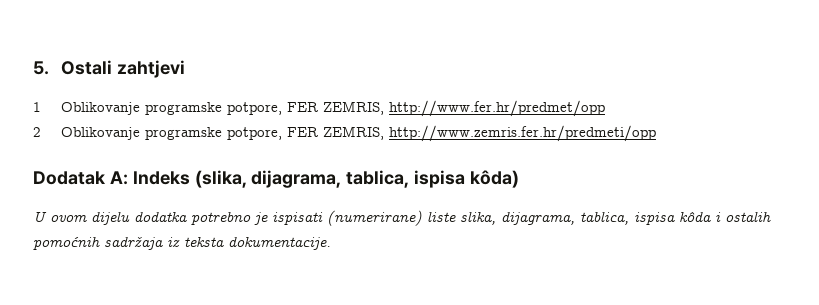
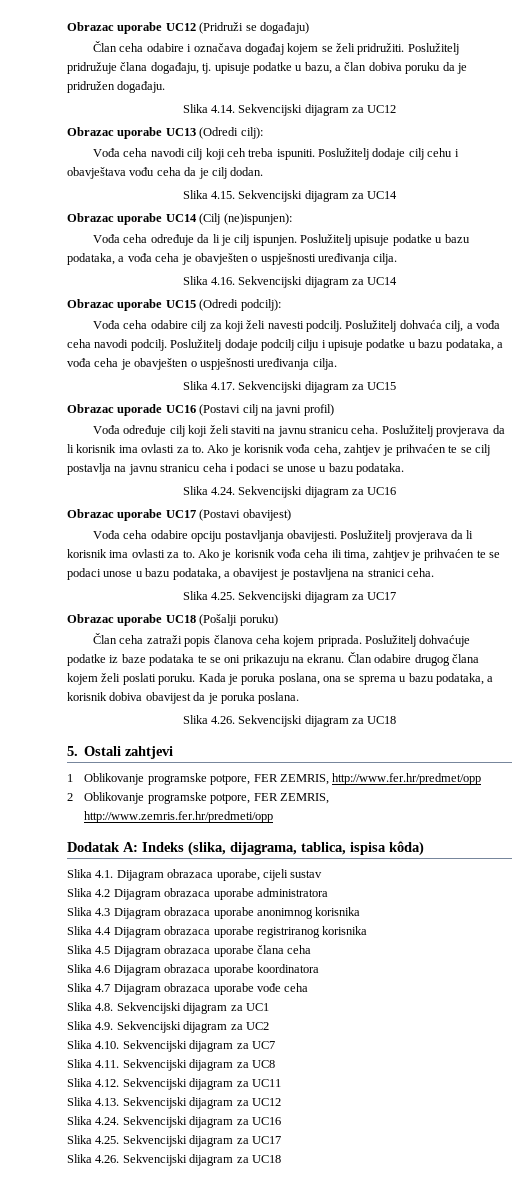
+ Obrazac uporabe UC12 (Pridruži se događaju)
+ Član ceha odabire i označava događaj kojem se želi pridružiti. Poslužitelj pridružuje člana događaju, tj. upisuje podatke u bazu, a član dobiva poruku da je pridružen događaju.
+ Slika 4.14. Sekvencijski dijagram za UC12
+ Obrazac uporabe UC13 (Odredi cilj):
+ Vođa ceha navodi cilj koji ceh treba ispuniti. Poslužitelj dodaje cilj cehu i obavještava vođu ceha da je cilj dodan.
+ Slika 4.15. Sekvencijski dijagram za UC14
+ Obrazac uporabe UC14 (Cilj (ne)ispunjen):
+ Vođa ceha određuje da li je cilj ispunjen. Poslužitelj upisuje podatke u bazu podataka, a vođa ceha je obavješten o uspješnosti uređivanja cilja.
+ Slika 4.16. Sekvencijski dijagram za UC14
+ Obrazac uporabe UC15 (Odredi podcilj):
+ Vođa ceha odabire cilj za koji želi navesti podcilj. Poslužitelj dohvaća cilj, a vođa ceha navodi podcilj. Poslužitelj dodaje podcilj cilju i upisuje podatke u bazu podataka, a vođa ceha je obavješten o uspješnosti uređivanja cilja.
+ Slika 4.17. Sekvencijski dijagram za UC15
+ Obrazac uporade UC16 (Postavi cilj na javni profil)
+ Vođa određuje cilj koji želi staviti na javnu stranicu ceha. Poslužitelj provjerava da li korisnik ima ovlasti za to. Ako je korisnik vođa ceha, zahtjev je prihvaćen te se cilj postavlja na javnu stranicu ceha i podaci se unose u bazu podataka.
+ Slika 4.24. Sekvencijski dijagram za UC16
+ Obrazac uporabe UC17 (Postavi obavijest)
+ Vođa ceha odabire opciju postavljanja obavijesti. Poslužitelj provjerava da li korisnik ima ovlasti za to. Ako je korisnik vođa ceha ili tima, zahtjev je prihvaćen te se podaci unose u bazu podataka, a obavijest je postavljena na stranici ceha.
+ Slika 4.25. Sekvencijski dijagram za UC17
+ Obrazac uporabe UC18 (Pošalji poruku)
+ Član ceha zatraži popis članova ceha kojem priprada. Poslužitelj dohvaćuje podatke iz baze podataka te se oni prikazuju na ekranu. Član odabire drugog člana kojem želi poslati poruku. Kada je poruka poslana, ona se sprema u bazu podataka, a korisnik dobiva obavijest da je poruka poslana.
+ Slika 4.26. Sekvencijski dijagram za UC18
- U ovom dijelu dodatka potrebno je ispisati (numerirane) liste slika, dijagrama, tablica, ispisa kôda i ostalih pomoćnih sadržaja iz teksta dokumentacije.
+ Slika 4.1. Dijagram obrazaca uporabe, cijeli sustav
+ Slika 4.2 Dijagram obrazaca uporabe administratora
+ Slika 4.3 Dijagram obrazaca uporabe anonimnog korisnika
+ Slika 4.4 Dijagram obrazaca uporabe registriranog korisnika
+ Slika 4.5 Dijagram obrazaca uporabe člana ceha
+ Slika 4.6 Dijagram obrazaca uporabe koordinatora
+ Slika 4.7 Dijagram obrazaca uporabe vođe ceha
+ Slika 4.8. Sekvencijski dijagram za UC1
+ Slika 4.9. Sekvencijski dijagram za UC2
+ Slika 4.10. Sekvencijski dijagram za UC7
+ Slika 4.11. Sekvencijski dijagram za UC8
+ Slika 4.12. Sekvencijski dijagram za UC11
+ Slika 4.13. Sekvencijski dijagram za UC12
+ Slika 4.24. Sekvencijski dijagram za UC16
+ Slika 4.25. Sekvencijski dijagram za UC17
+ Slika 4.26. Sekvencijski dijagram za UC18

